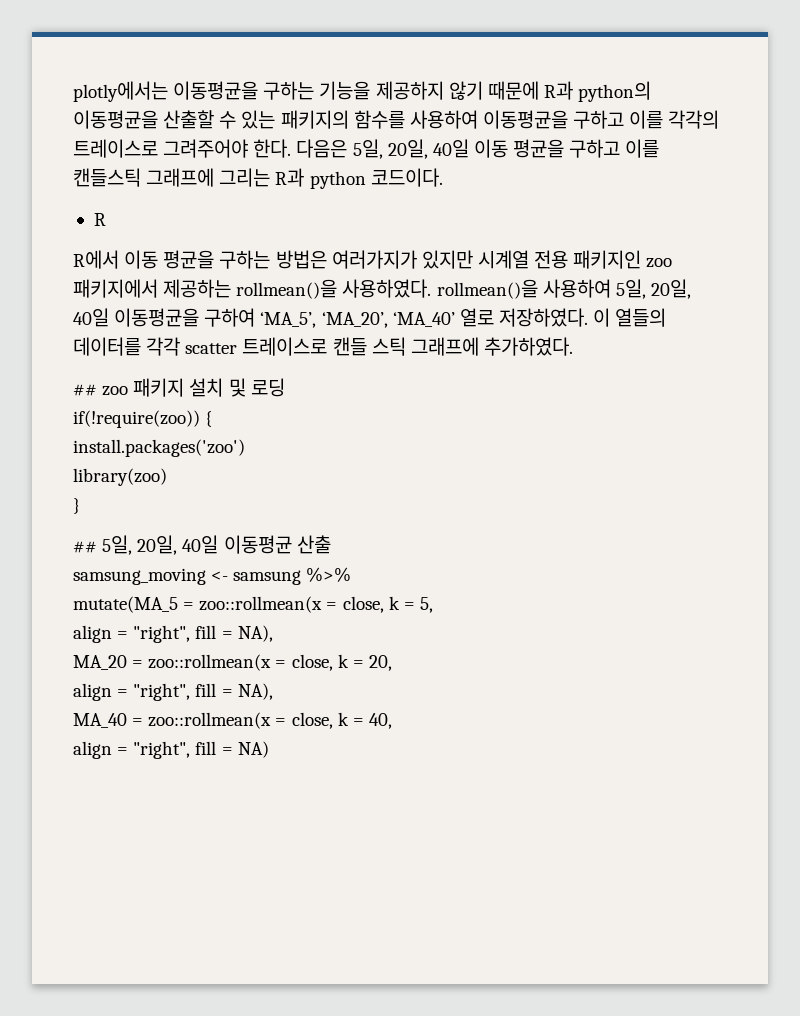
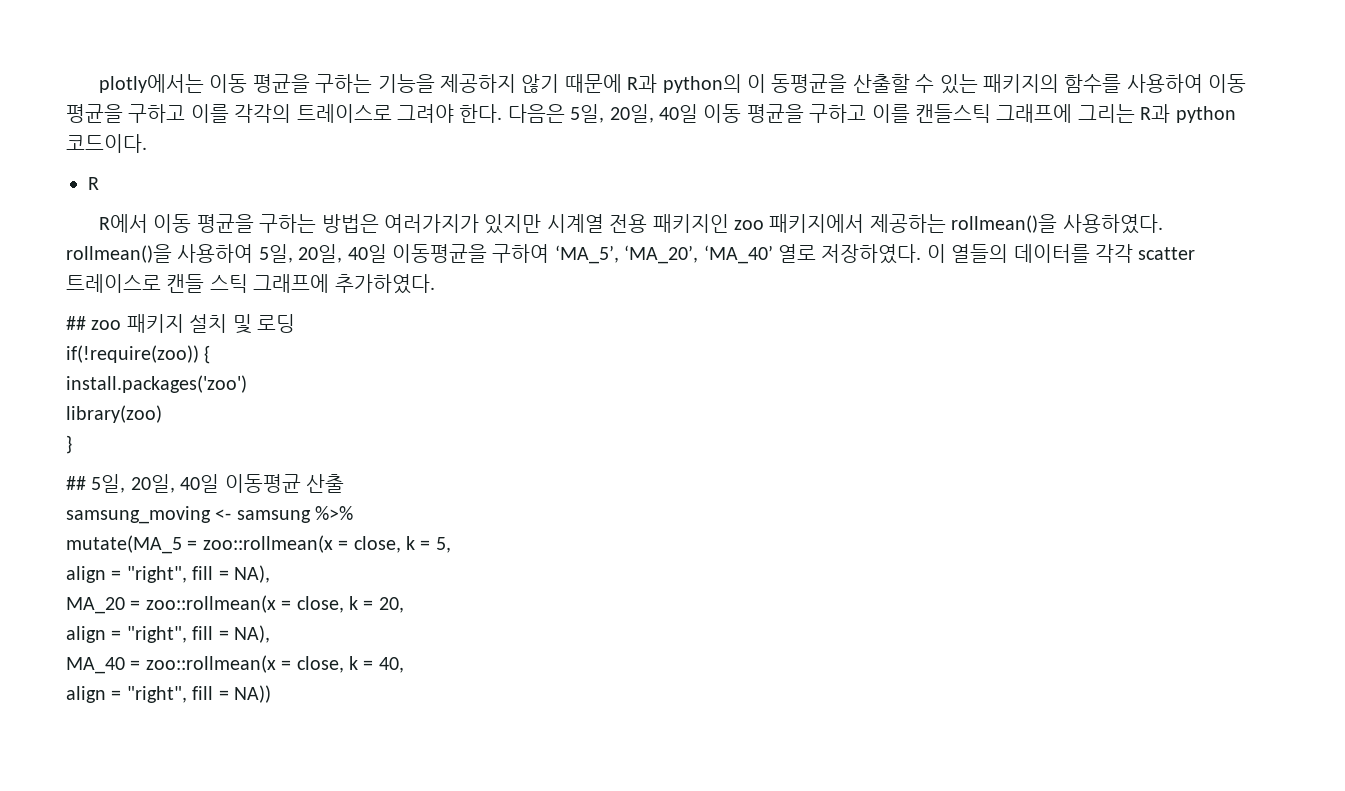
- plotly에서는 이동평균을 구하는 기능을 제공하지 않기 때문에 R과 python의 이동평균을 산출할 수 있는 패키지의 함수를 사용하여 이동평균을 구하고 이를 각각의 트레이스로 그려주어야 한다.
+ plotly에서는 이동 평균을 구하는 기능을 제공하지 않기 때문에 R과 python의 이 동평균을 산출할 수 있는 패키지의 함수를 사용하여 이동 평균을 구하고 이를 각각의 트레이스로 그려야 한다.
- align = "right", fill = NA)
+ align = "right", fill = NA))

